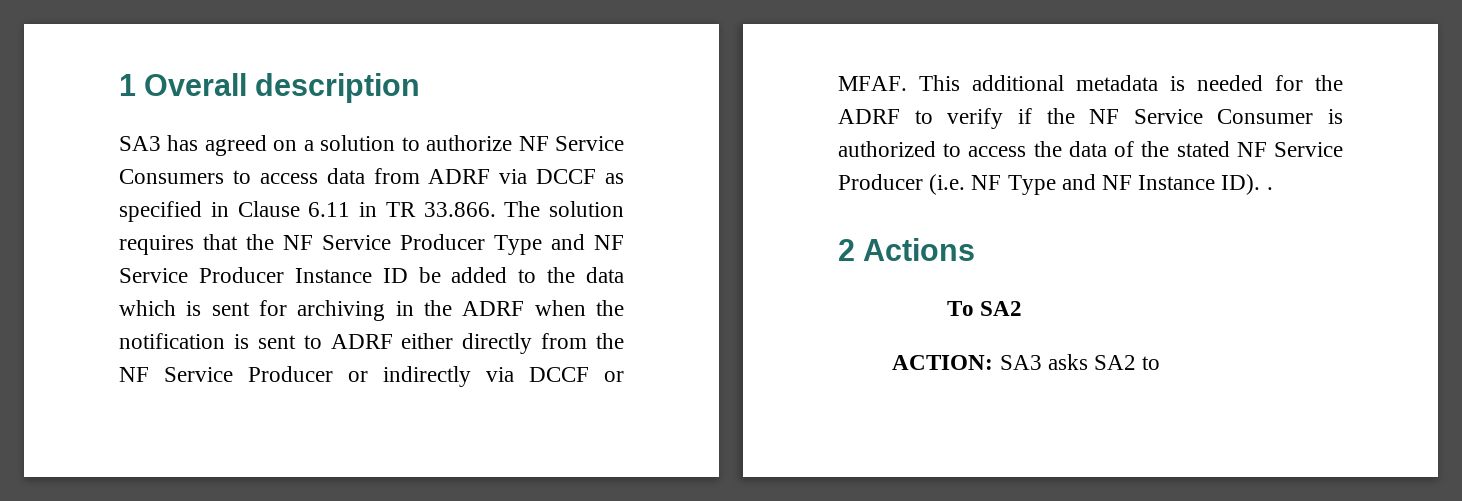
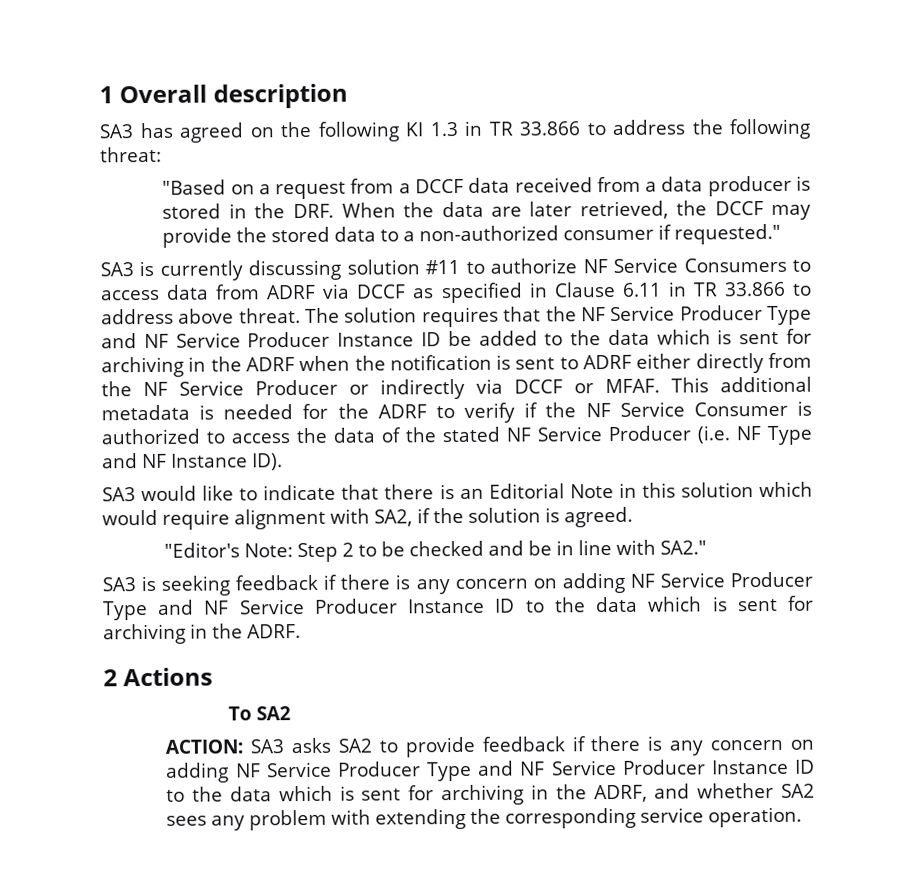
- SA3 has agreed on a solution to authorize NF Service Consumers to access data from ADRF via DCCF as specified in Clause 6.11 in TR 33.866. The solution requires that the NF Service Producer Type and NF Service Producer Instance ID be added to the data which is sent for archiving in the ADRF when the notification is sent to ADRF either directly from the NF Service Producer or indirectly via DCCF or MFAF.
+ SA3 has agreed on the following KI 1.3 in TR 33.866 to address the following threat:
+ "Based on a request from a DCCF data received from a data producer is stored in the DRF. When the data are later retrieved, the DCCF may provide the stored data to a non-authorized consumer if requested."
+ SA3 is currently discussing solution #11 to authorize NF Service Consumers to access data from ADRF via DCCF as specified in Clause 6.11 in TR 33.866 to address above threat. The solution requires that the NF Service Producer Type and NF Service Producer Instance ID be added to the data which is sent for archiving in the ADRF when the notification is sent to ADRF either directly from the NF Service Producer or indirectly via DCCF or MFAF.
- This additional metadata is needed for the ADRF to verify if the NF Service Consumer is authorized to access the data of the stated NF Service Producer (i.e. NF Type and NF Instance ID). .
+ This additional metadata is needed for the ADRF to verify if the NF Service Consumer is authorized to access the data of the stated NF Service Producer (i.e. NF Type and NF Instance ID).
+ SA3 would like to indicate that there is an Editorial Note in this solution which would require alignment with SA2, if the solution is agreed.
+ "Editor's Note: Step 2 to be checked and be in line with SA2."
+ SA3 is seeking feedback if there is any concern on adding NF Service Producer Type and NF Service Producer Instance ID to the data which is sent for archiving in the ADRF.
- ACTION: SA3 asks SA2 to
+ ACTION: SA3 asks SA2 to provide feedback if there is any concern on adding NF Service Producer Type and NF Service Producer Instance ID to the data which is sent for archiving in the ADRF, and whether SA2 sees any problem with extending the corresponding service operation.

